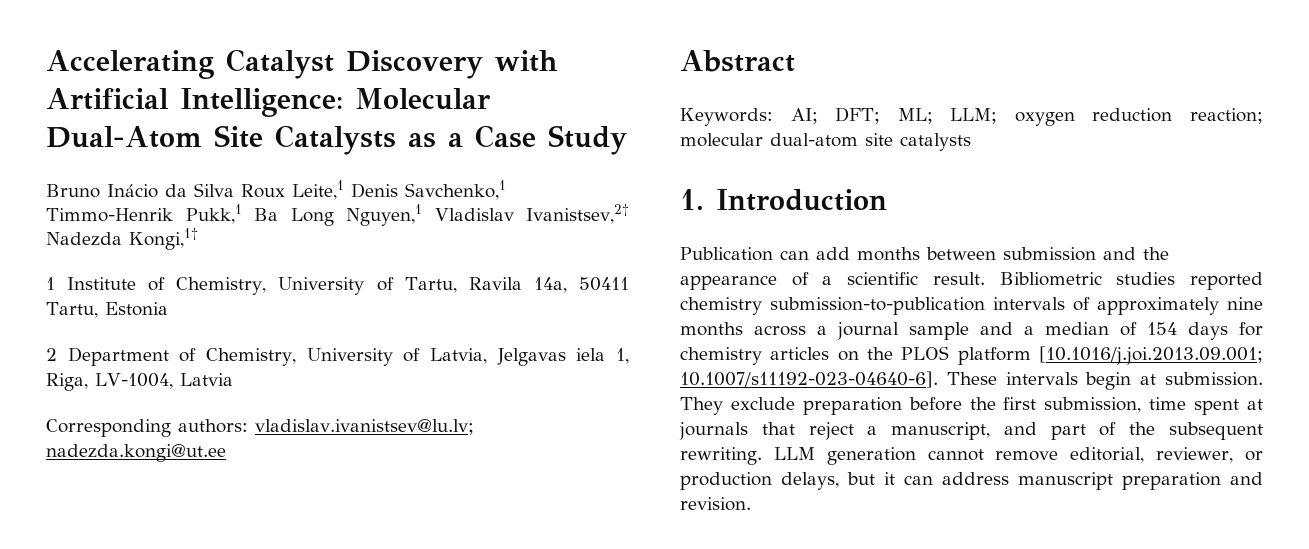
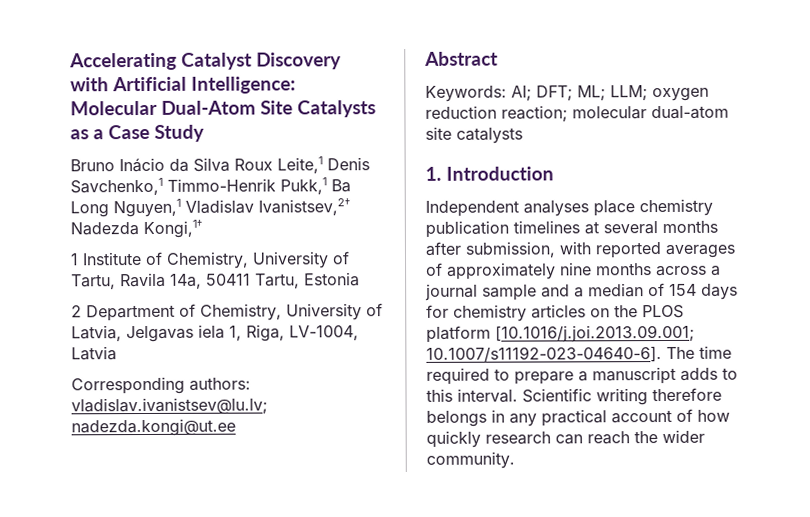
- Publication can add months between submission and the appearance of a scientific result. Bibliometric studies reported chemistry submission-to-publication intervals of approximately nine months across a journal sample and a median of 154 days for chemistry articles on the PLOS platform [10.1016/j.joi.2013.09.001; 10.1007/s11192-023-04640-6]. These intervals begin at submission. They exclude preparation before the first submission, time spent at journals that reject a manuscript, and part of the subsequent rewriting. LLM generation cannot remove editorial, reviewer, or production delays, but it can address manuscript preparation and revision.
+ Independent analyses place chemistry publication timelines at several months after submission, with reported averages of approximately nine months across a journal sample and a median of 154 days for chemistry articles on the PLOS platform [10.1016/j.joi.2013.09.001; 10.1007/s11192-023-04640-6]. The time required to prepare a manuscript adds to this interval. Scientific writing therefore belongs in any practical account of how quickly research can reach the wider community.

